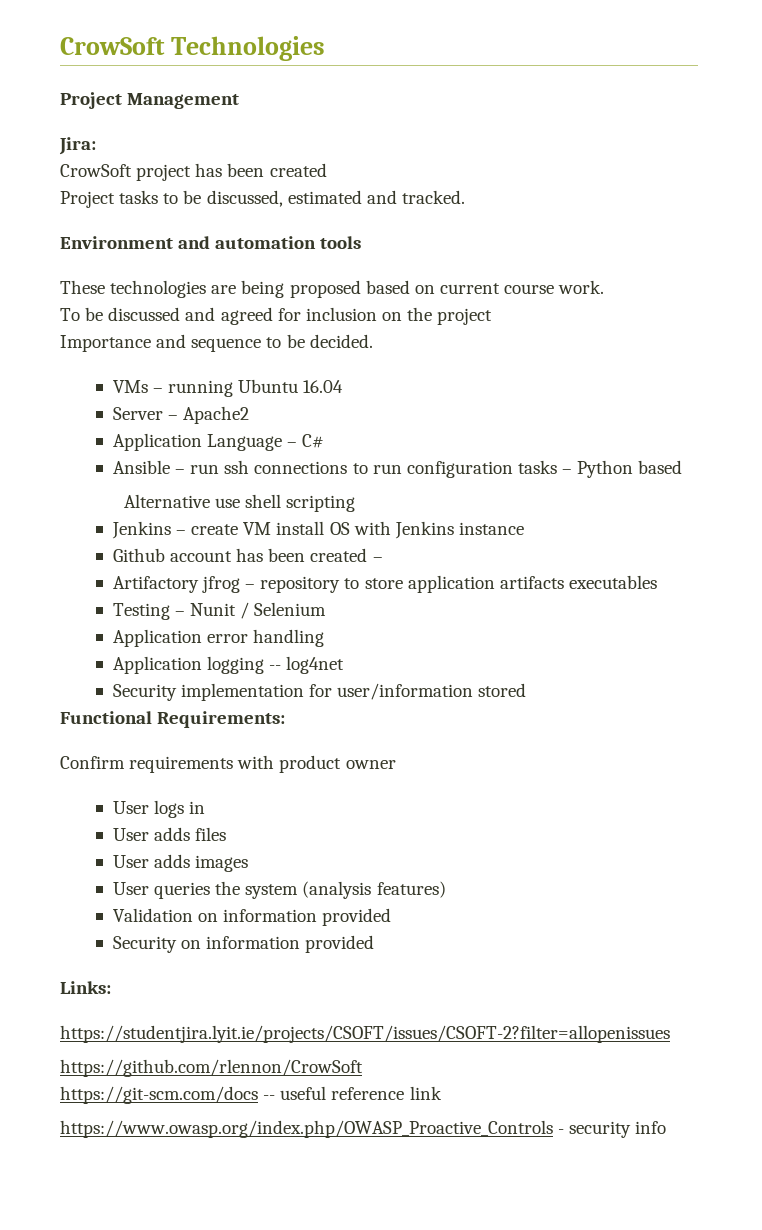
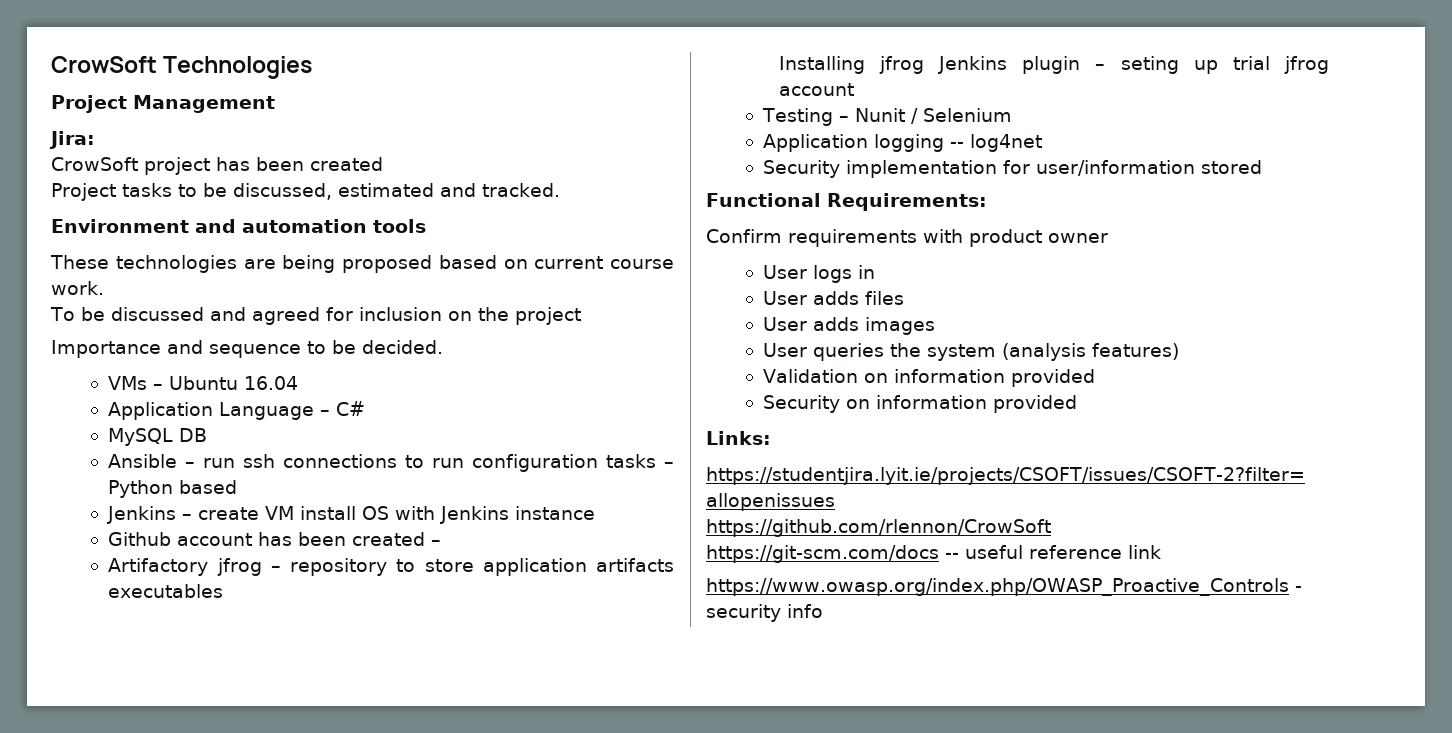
- VMs – running Ubuntu 16.04
+ VMs – Ubuntu 16.04
- Server – Apache2
+ MySQL DB
- Alternative use shell scripting
+ Installing jfrog Jenkins plugin – seting up trial jfrog account
- Application error handling

